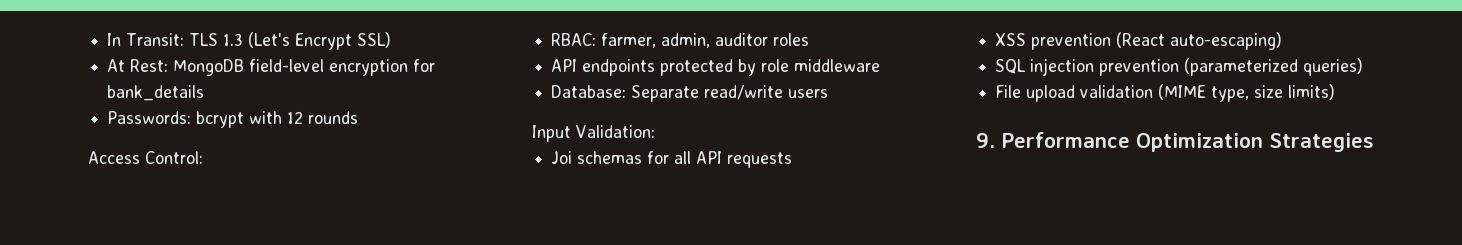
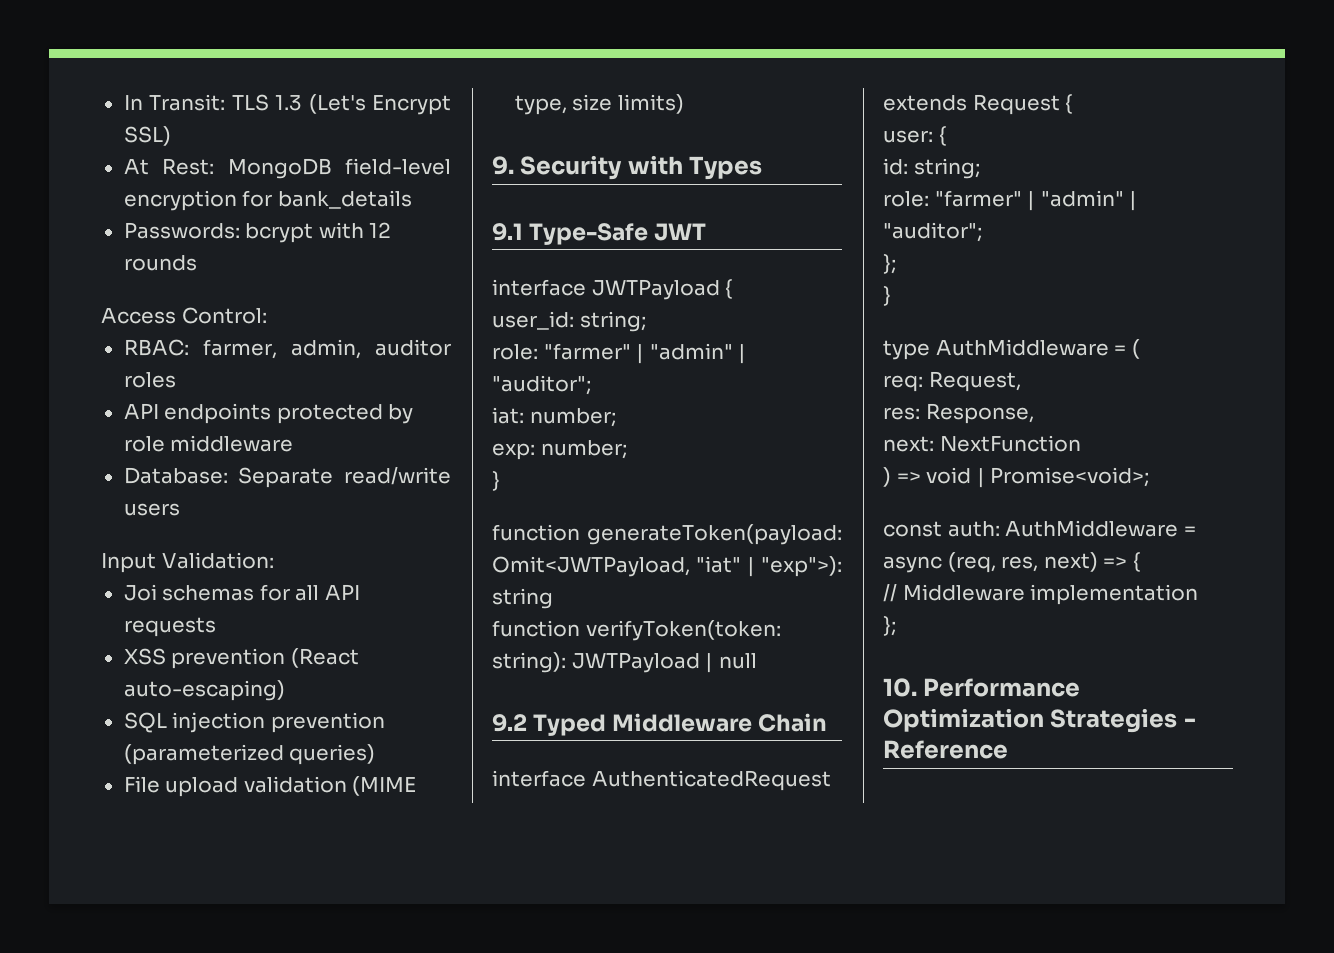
- 9. Performance Optimization Strategies
+ 9. Security with Types
+ 9.1 Type-Safe JWT
+ interface JWTPayload {
+ user_id: string;
+ role: "farmer" | "admin" | "auditor";
+ iat: number;
+ exp: number;
+ }
+ function generateToken(payload: Omit<JWTPayload, "iat" | "exp">): string
+ function verifyToken(token: string): JWTPayload | null
+ 9.2 Typed Middleware Chain
+ interface AuthenticatedRequest extends Request {
+ user: {
+ id: string;
+ role: "farmer" | "admin" | "auditor";
+ };
+ }
+ type AuthMiddleware = (
+ req: Request,
+ res: Response,
+ next: NextFunction
+ ) => void | Promise<void>;
+ const auth: AuthMiddleware = async (req, res, next) => {
+ // Middleware implementation
+ };
+ 10. Performance Optimization Strategies - Reference

